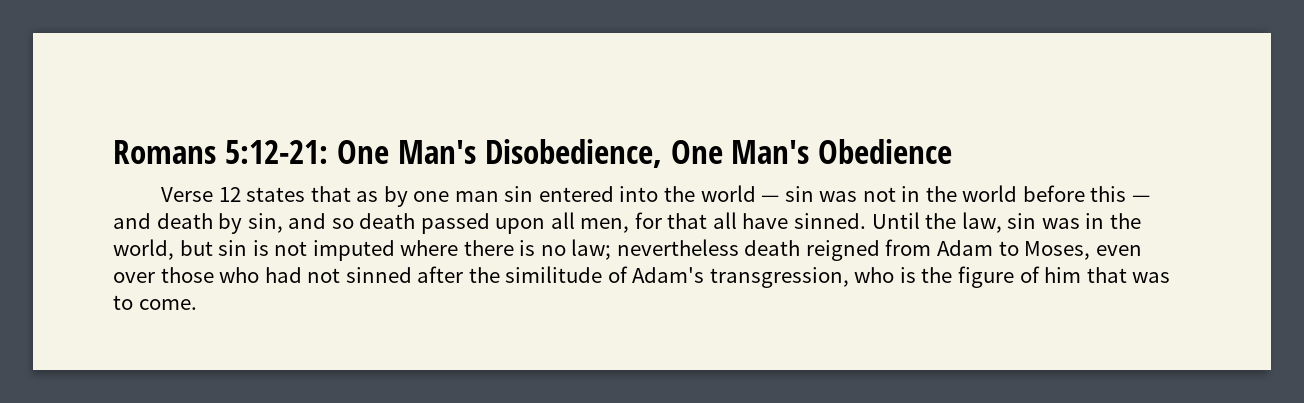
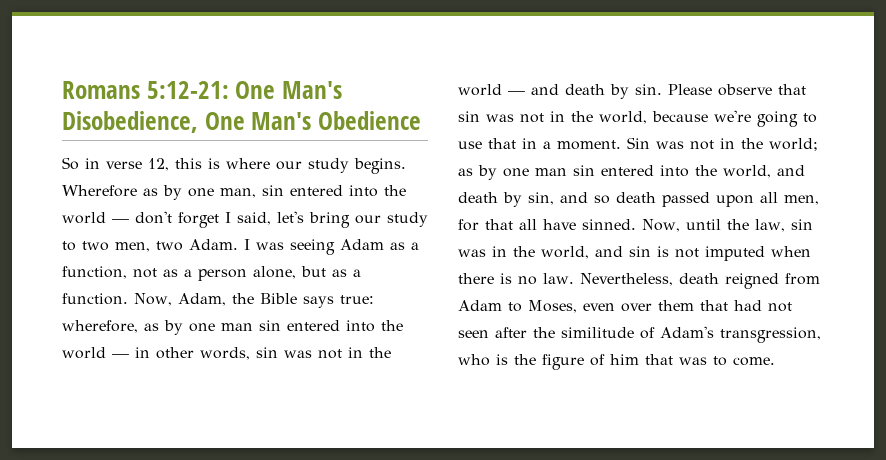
- Verse 12 states that as by one man sin entered into the world — sin was not in the world before this — and death by sin, and so death passed upon all men, for that all have sinned.
+ So in verse 12, this is where our study begins. Wherefore as by one man, sin entered into the world — don't forget I said, let's bring our study to two men, two Adam. I was seeing Adam as a function, not as a person alone, but as a function. Now, Adam, the Bible says true: wherefore, as by one man sin entered into the world — in other words, sin was not in the world — and death by sin. Please observe that sin was not in the world, because we're going to use that in a moment. Sin was not in the world; as by one man sin entered into the world, and death by sin, and so death passed upon all men, for that all have sinned.
- Until the law, sin was in the world, but sin is not imputed where there is no law; nevertheless death reigned from Adam to Moses, even over those who had not sinned after the similitude of Adam's transgression, who is the figure of him that was to come.
+ Now, until the law, sin was in the world, and sin is not imputed when there is no law. Nevertheless, death reigned from Adam to Moses, even over them that had not seen after the similitude of Adam's transgression, who is the figure of him that was to come.

